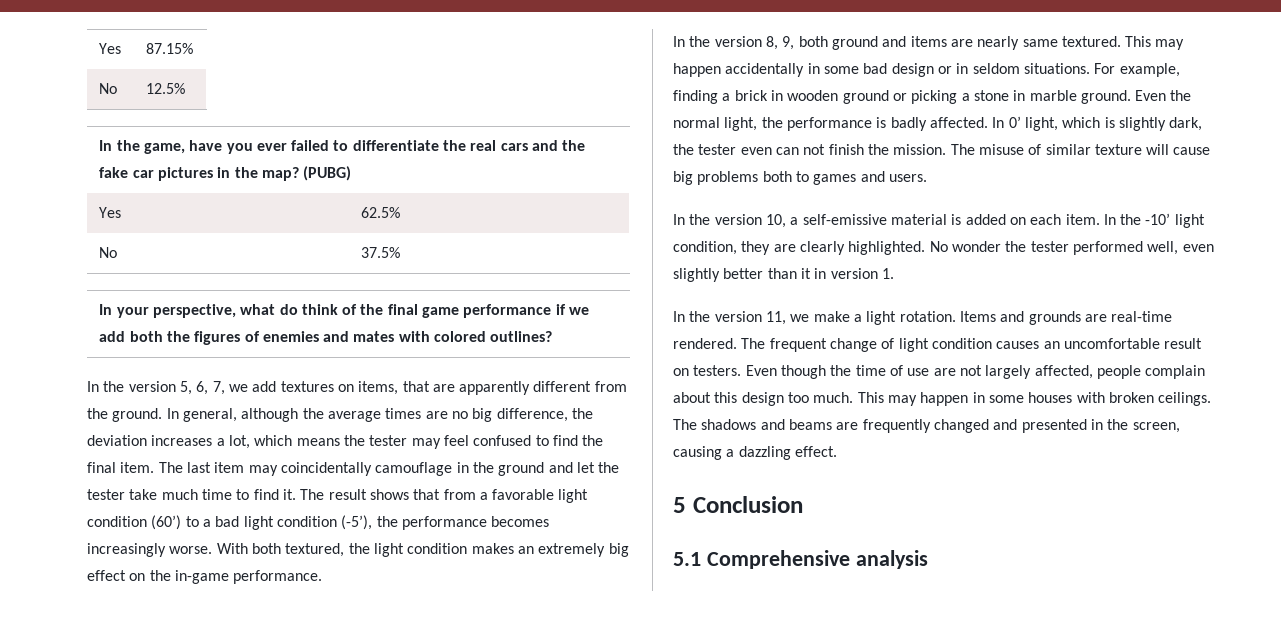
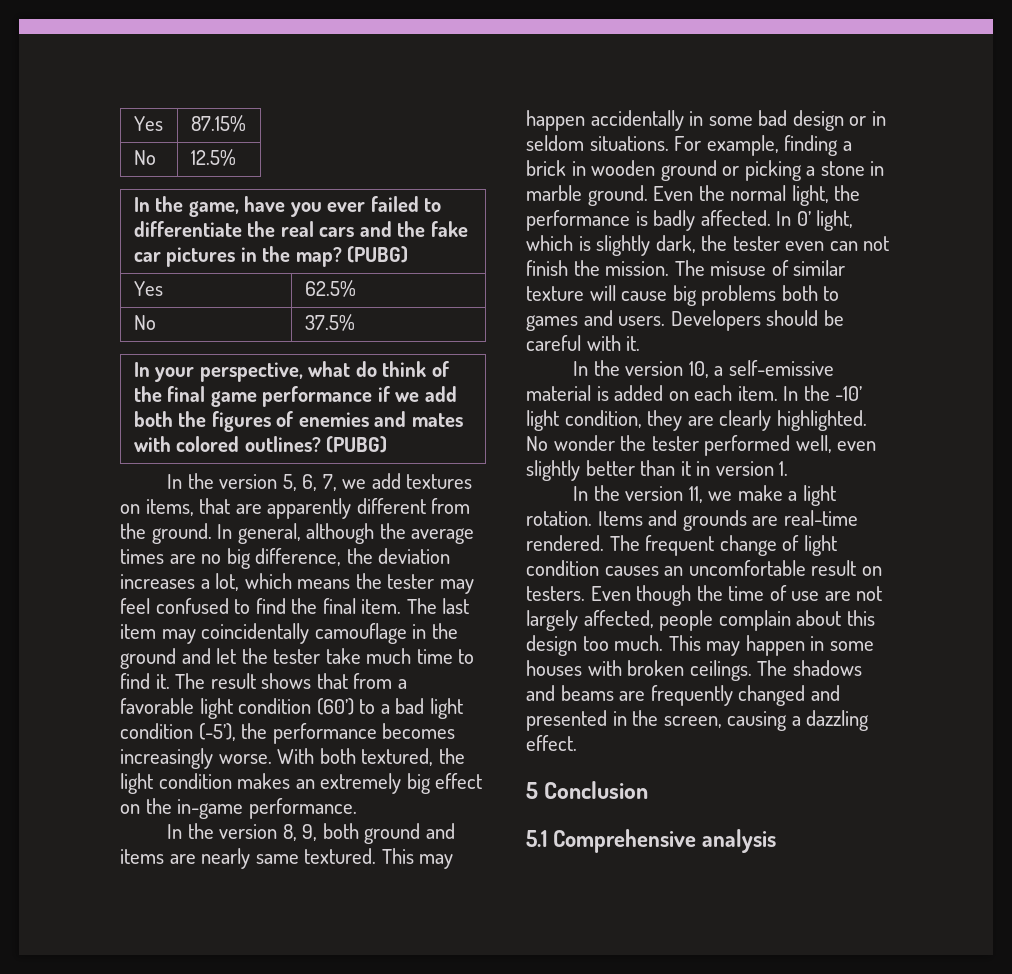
- In your perspective, what do think of the final game performance if we add both the figures of enemies and mates with colored outlines?
+ In your perspective, what do think of the final game performance if we add both the figures of enemies and mates with colored outlines? (PUBG)
+ Developers should be careful with it.

